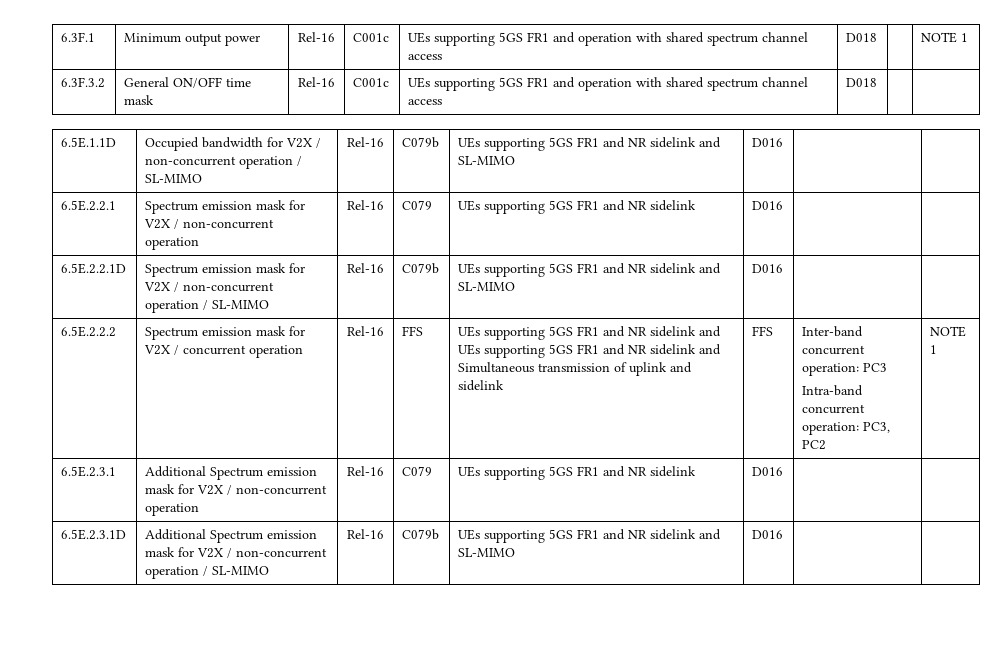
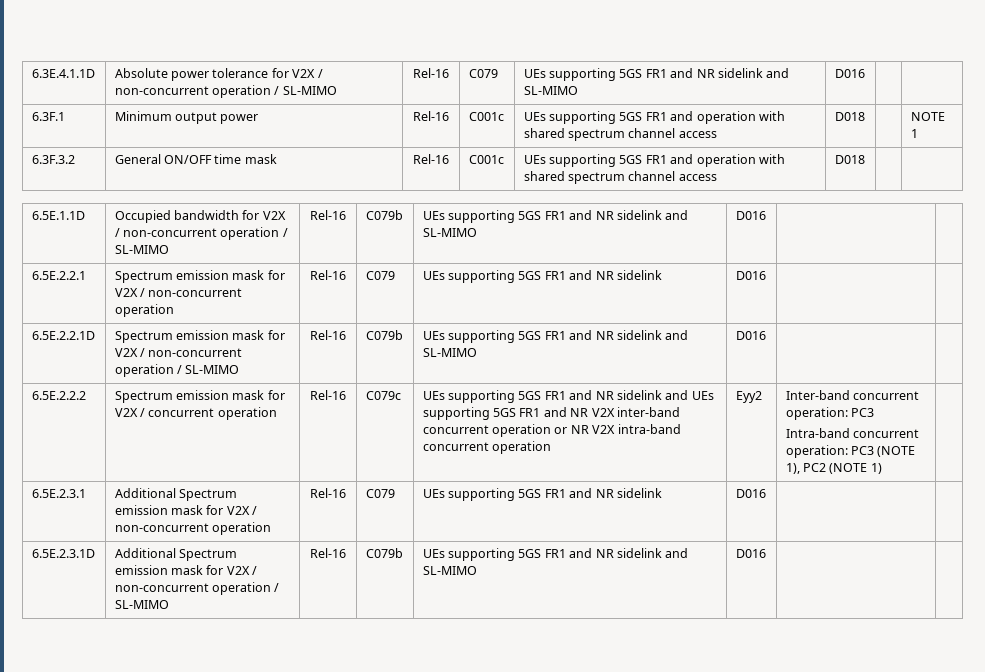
+ 6.3E.4.1.1D | Absolute power tolerance for V2X / non-concurrent operation / SL-MIMO | Rel-16 | C079 | UEs supporting 5GS FR1 and NR sidelink and SL-MIMO | D016 | |
- Rel-16 | FFS
+ Rel-16 | C079c
- UEs supporting 5GS FR1 and NR sidelink and UEs supporting 5GS FR1 and NR sidelink and Simultaneous transmission of uplink and sidelink | FFS
+ UEs supporting 5GS FR1 and NR sidelink and UEs supporting 5GS FR1 and NR V2X inter-band concurrent operation or NR V2X intra-band concurrent operation | Eyy2
- Intra-band concurrent operation: PC3, PC2 | NOTE 1
+ Intra-band concurrent operation: PC3 (NOTE 1), PC2 (NOTE 1)

